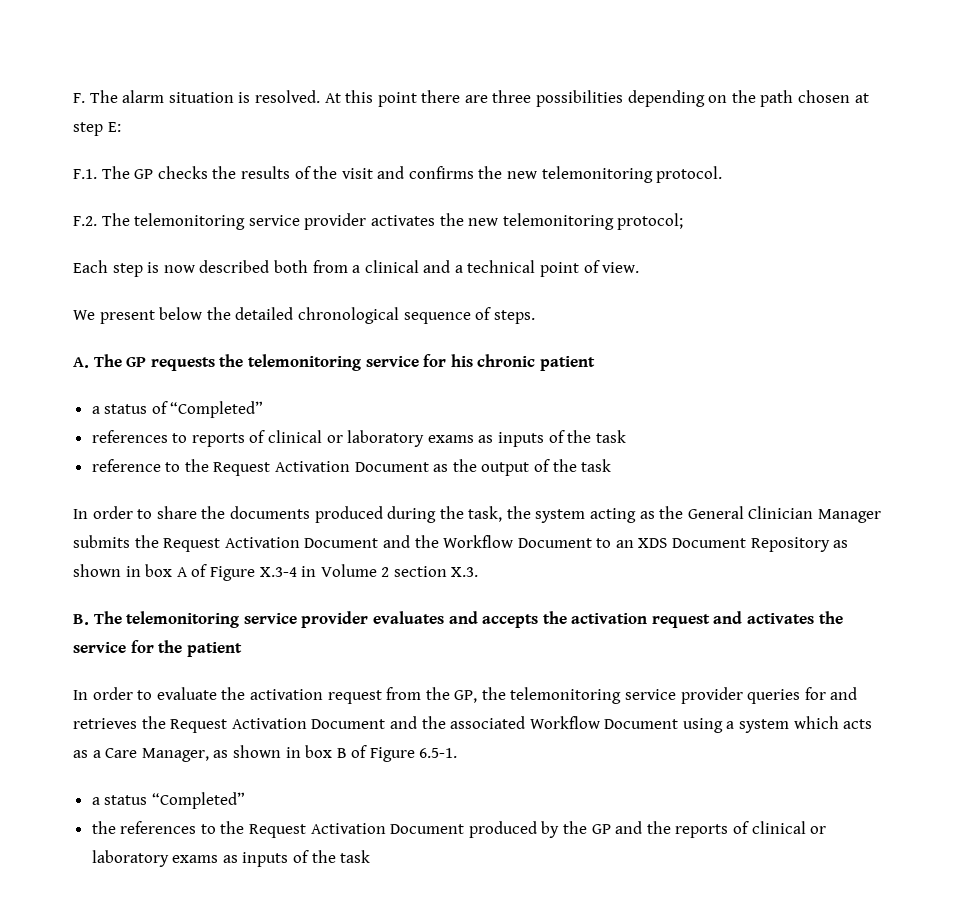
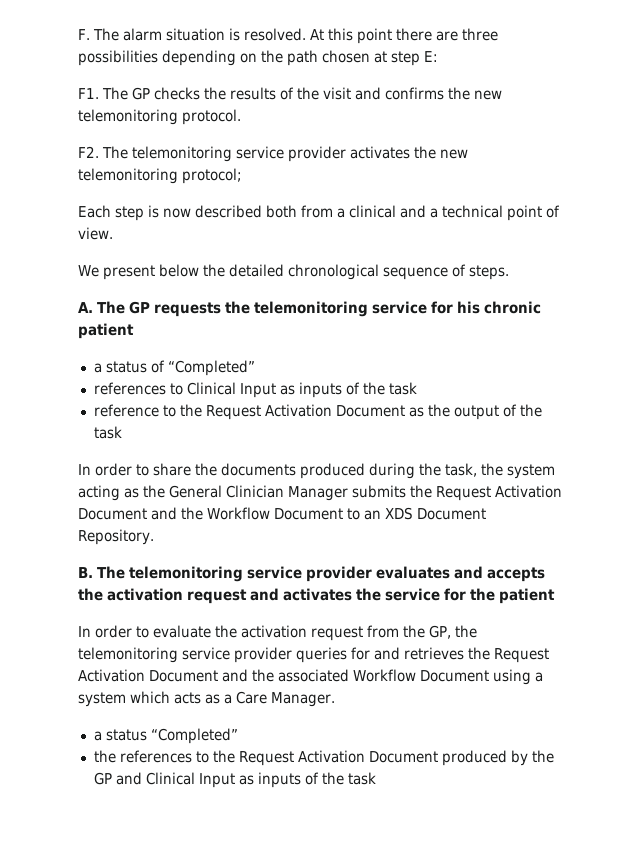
- F.1. The GP checks the results of the visit and confirms the new telemonitoring protocol.
+ F1. The GP checks the results of the visit and confirms the new telemonitoring protocol.
- F.2. The telemonitoring service provider activates the new telemonitoring protocol;
+ F2. The telemonitoring service provider activates the new telemonitoring protocol;
- references to reports of clinical or laboratory exams as inputs of the task
+ references to Clinical Input as inputs of the task
- In order to share the documents produced during the task, the system acting as the General Clinician Manager submits the Request Activation Document and the Workflow Document to an XDS Document Repository as shown in box A of Figure X.3-4 in Volume 2 section X.3.
+ In order to share the documents produced during the task, the system acting as the General Clinician Manager submits the Request Activation Document and the Workflow Document to an XDS Document Repository.
- In order to evaluate the activation request from the GP, the telemonitoring service provider queries for and retrieves the Request Activation Document and the associated Workflow Document using a system which acts as a Care Manager, as shown in box B of Figure 6.5-1.
+ In order to evaluate the activation request from the GP, the telemonitoring service provider queries for and retrieves the Request Activation Document and the associated Workflow Document using a system which acts as a Care Manager.
- the references to the Request Activation Document produced by the GP and the reports of clinical or laboratory exams as inputs of the task
+ the references to the Request Activation Document produced by the GP and Clinical Input as inputs of the task

